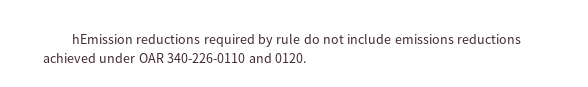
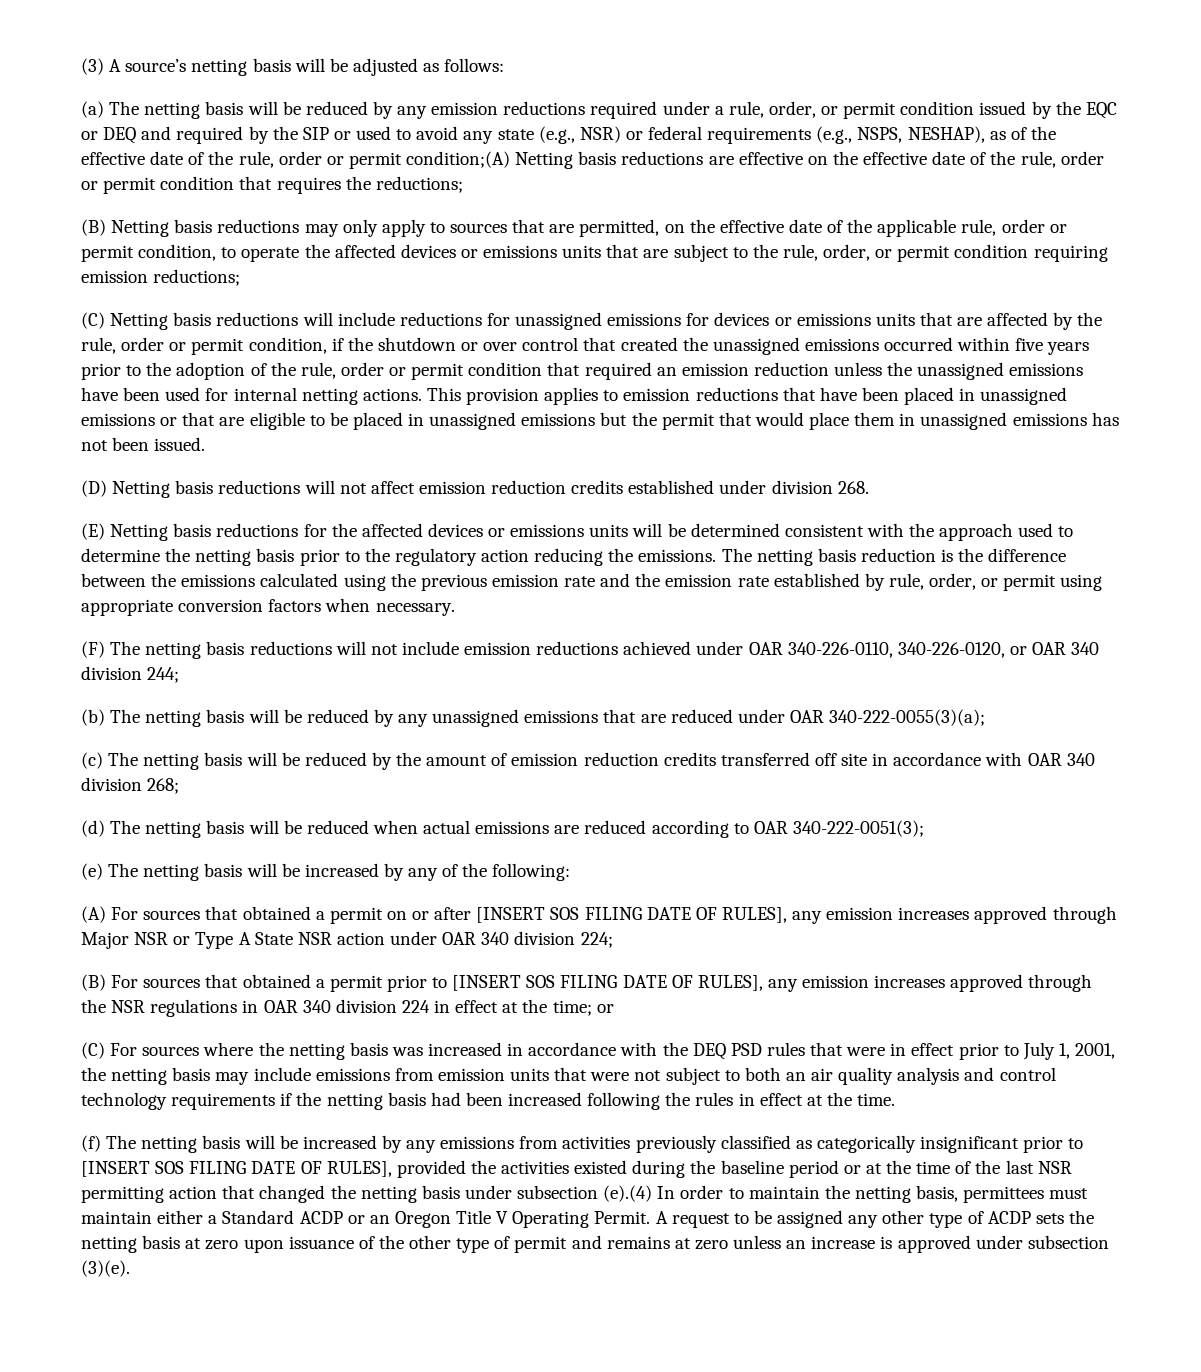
- hEmission reductions required by rule do not include emissions reductions achieved under OAR 340-226-0110 and 0120.
+ (3) A source’s netting basis will be adjusted as follows:
+ (a) The netting basis will be reduced by any emission reductions required under a rule, order, or permit condition issued by the EQC or DEQ and required by the SIP or used to avoid any state (e.g., NSR) or federal requirements (e.g., NSPS, NESHAP), as of the effective date of the rule, order or permit condition;(A) Netting basis reductions are effective on the effective date of the rule, order or permit condition that requires the reductions;
+ (B) Netting basis reductions may only apply to sources that are permitted, on the effective date of the applicable rule, order or permit condition, to operate the affected devices or emissions units that are subject to the rule, order, or permit condition requiring emission reductions;
+ (C) Netting basis reductions will include reductions for unassigned emissions for devices or emissions units that are affected by the rule, order or permit condition, if the shutdown or over control that created the unassigned emissions occurred within five years prior to the adoption of the rule, order or permit condition that required an emission reduction unless the unassigned emissions have been used for internal netting actions. This provision applies to emission reductions that have been placed in unassigned emissions or that are eligible to be placed in unassigned emissions but the permit that would place them in unassigned emissions has not been issued.
+ (D) Netting basis reductions will not affect emission reduction credits established under division 268.
+ (E) Netting basis reductions for the affected devices or emissions units will be determined consistent with the approach used to determine the netting basis prior to the regulatory action reducing the emissions. The netting basis reduction is the difference between the emissions calculated using the previous emission rate and the emission rate established by rule, order, or permit using appropriate conversion factors when necessary.
+ (F) The netting basis reductions will not include emission reductions achieved under OAR 340-226-0110, 340-226-0120, or OAR 340 division 244;
+ (b) The netting basis will be reduced by any unassigned emissions that are reduced under OAR 340-222-0055(3)(a);
+ (c) The netting basis will be reduced by the amount of emission reduction credits transferred off site in accordance with OAR 340 division 268;
+ (d) The netting basis will be reduced when actual emissions are reduced according to OAR 340-222-0051(3);
+ (e) The netting basis will be increased by any of the following:
+ (A) For sources that obtained a permit on or after [INSERT SOS FILING DATE OF RULES], any emission increases approved through Major NSR or Type A State NSR action under OAR 340 division 224;
+ (B) For sources that obtained a permit prior to [INSERT SOS FILING DATE OF RULES], any emission increases approved through the NSR regulations in OAR 340 division 224 in effect at the time; or
+ (C) For sources where the netting basis was increased in accordance with the DEQ PSD rules that were in effect prior to July 1, 2001, the netting basis may include emissions from emission units that were not subject to both an air quality analysis and control technology requirements if the netting basis had been increased following the rules in effect at the time.
+ (f) The netting basis will be increased by any emissions from activities previously classified as categorically insignificant prior to [INSERT SOS FILING DATE OF RULES], provided the activities existed during the baseline period or at the time of the last NSR permitting action that changed the netting basis under subsection (e).(4) In order to maintain the netting basis, permittees must maintain either a Standard ACDP or an Oregon Title V Operating Permit. A request to be assigned any other type of ACDP sets the netting basis at zero upon issuance of the other type of permit and remains at zero unless an increase is approved under subsection (3)(e).

